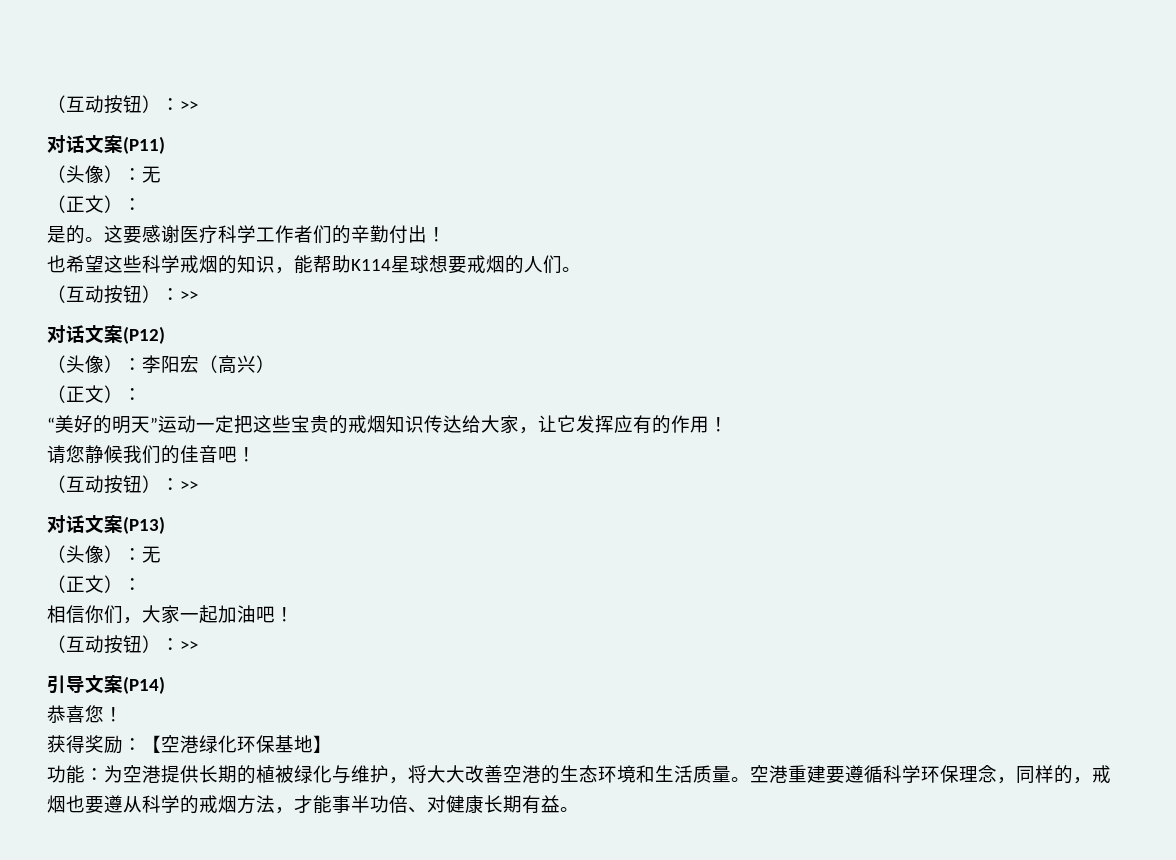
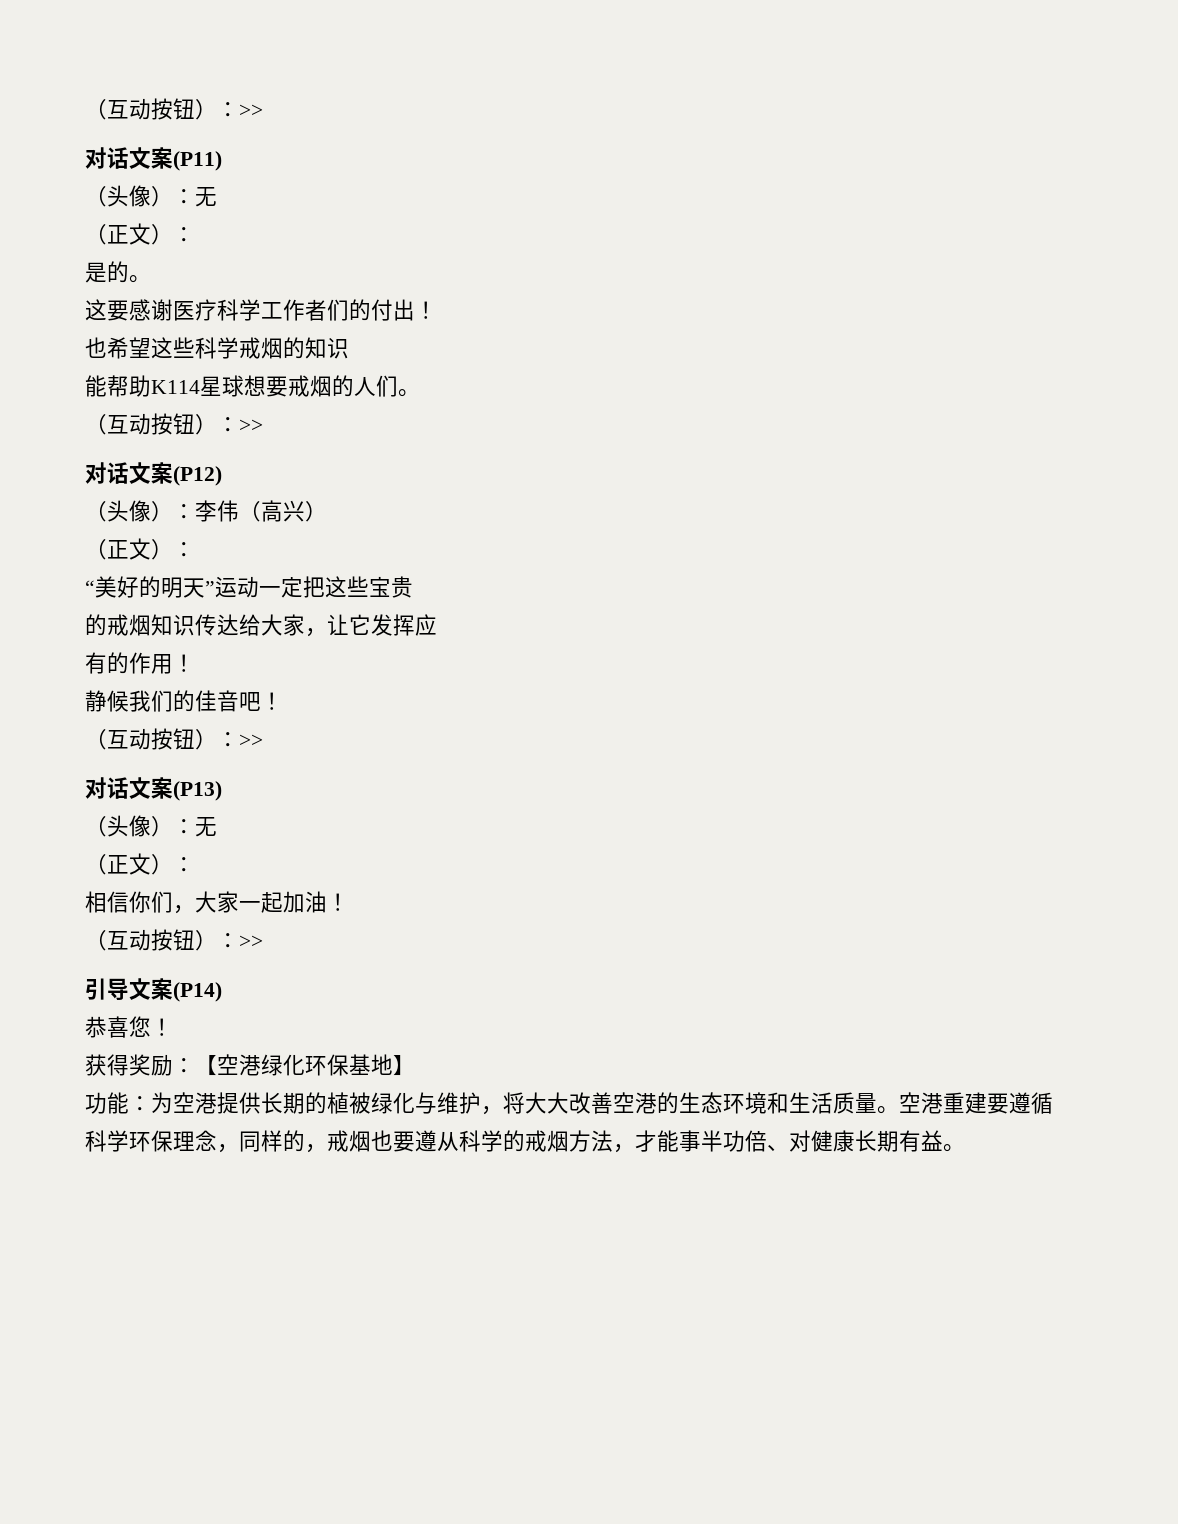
- 是的。这要感谢医疗科学工作者们的辛勤付出！
+ 是的。
+ 这要感谢医疗科学工作者们的付出！
- 也希望这些科学戒烟的知识，能帮助K114星球想要戒烟的人们。
+ 也希望这些科学戒烟的知识
+ 能帮助K114星球想要戒烟的人们。
- （头像）：李阳宏（高兴）
+ （头像）：李伟（高兴）
- “美好的明天”运动一定把这些宝贵的戒烟知识传达给大家，让它发挥应有的作用！
+ “美好的明天”运动一定把这些宝贵
+ 的戒烟知识传达给大家，让它发挥应
+ 有的作用！
- 请您静候我们的佳音吧！
+ 静候我们的佳音吧！
- 相信你们，大家一起加油吧！
+ 相信你们，大家一起加油！

